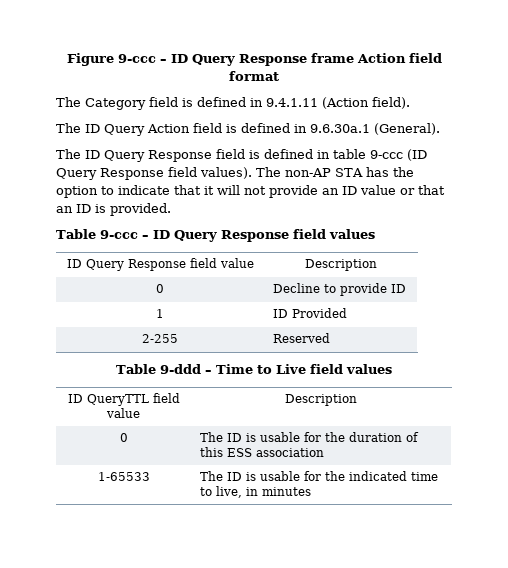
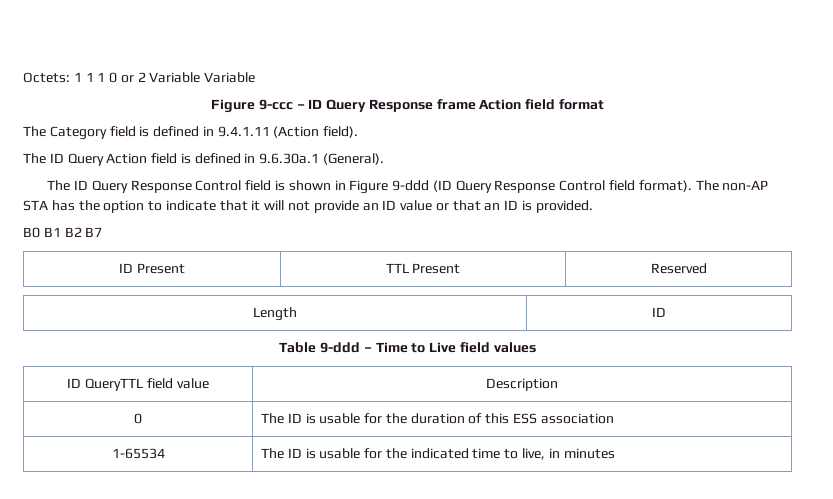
+ Octets: 1 1 1 0 or 2 Variable Variable
- The ID Query Response field is defined in table 9-ccc (ID Query Response field values).
+ The ID Query Response Control field is shown in Figure 9-ddd (ID Query Response Control field format).
- Table 9-ccc – ID Query Response field values
- ID Query Response field value | Description
- 0 | Decline to provide ID
- 1 | ID Provided
- 2-255 | Reserved
+ B0 B1 B2 B7
+ ID Present | TTL Present | Reserved
+ Length | ID
- 1-65533 | The ID is usable for the indicated time to live, in minutes
+ 1-65534 | The ID is usable for the indicated time to live, in minutes

